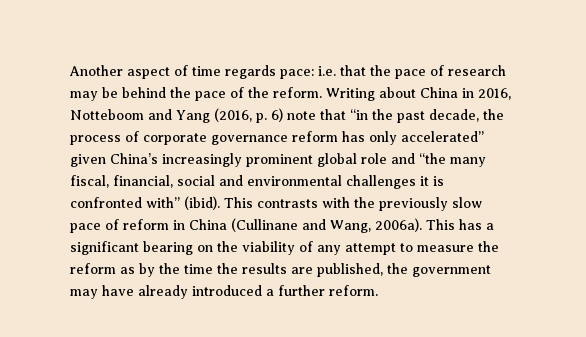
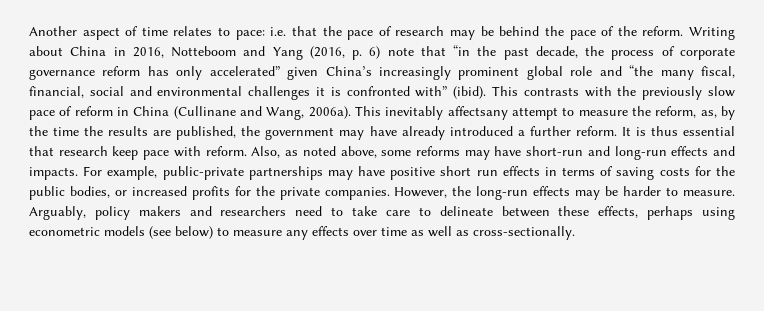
- Another aspect of time regards pace: i.e. that the pace of research may be behind the pace of the reform.
+ Another aspect of time relates to pace: i.e. that the pace of research may be behind the pace of the reform.
- This has a significant bearing on the viability of any attempt to measure the reform as by the time the results are published, the government may have already introduced a further reform.
+ This inevitably affectsany attempt to measure the reform, as, by the time the results are published, the government may have already introduced a further reform.
+ It is thus essential that research keep pace with reform. Also, as noted above, some reforms may have short-run and long-run effects and impacts. For example, public-private partnerships may have positive short run effects in terms of saving costs for the public bodies, or increased profits for the private companies. However, the long-run effects may be harder to measure. Arguably, policy makers and researchers need to take care to delineate between these effects, perhaps using econometric models (see below) to measure any effects over time as well as cross-sectionally.

